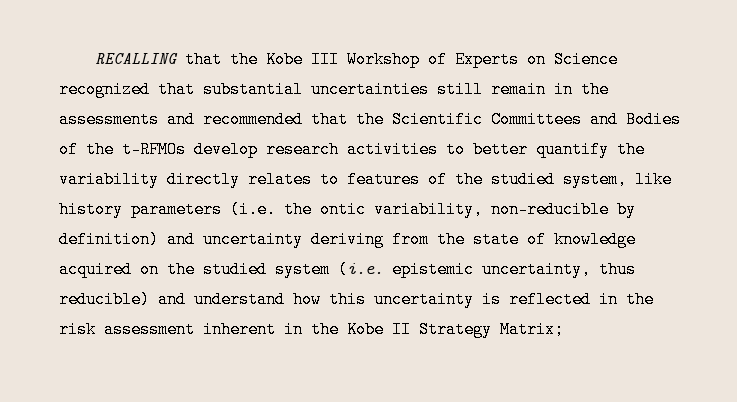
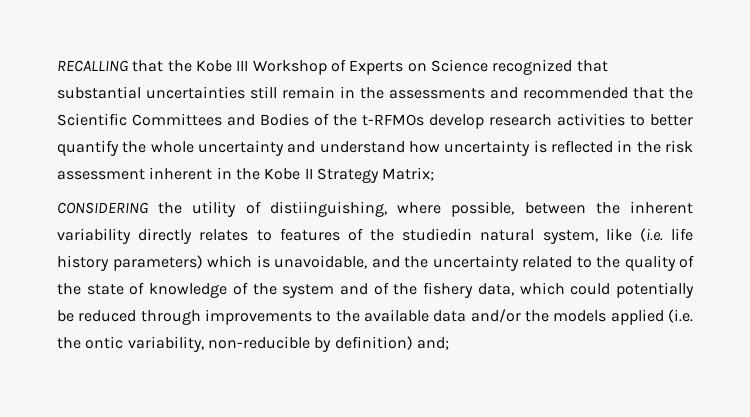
- RECALLING that the Kobe III Workshop of Experts on Science recognized that substantial uncertainties still remain in the assessments and recommended that the Scientific Committees and Bodies of the t-RFMOs develop research activities to better quantify the variability directly relates to features of the studied system, like history parameters (i.e. the ontic variability, non-reducible by definition) and uncertainty deriving from the state of knowledge acquired on the studied system (i.e. epistemic uncertainty, thus reducible) and understand how this uncertainty is reflected in the risk assessment inherent in the Kobe II Strategy Matrix;
+ RECALLING that the Kobe III Workshop of Experts on Science recognized that substantial uncertainties still remain in the assessments and recommended that the Scientific Committees and Bodies of the t-RFMOs develop research activities to better quantify the whole uncertainty and understand how uncertainty is reflected in the risk assessment inherent in the Kobe II Strategy Matrix;
+ CONSIDERING the utility of distiinguishing, where possible, between the inherent variability directly relates to features of the studiedin natural system, like (i.e. life history parameters) which is unavoidable, and the uncertainty related to the quality of the state of knowledge of the system and of the fishery data, which could potentially be reduced through improvements to the available data and/or the models applied (i.e. the ontic variability, non-reducible by definition) and;

